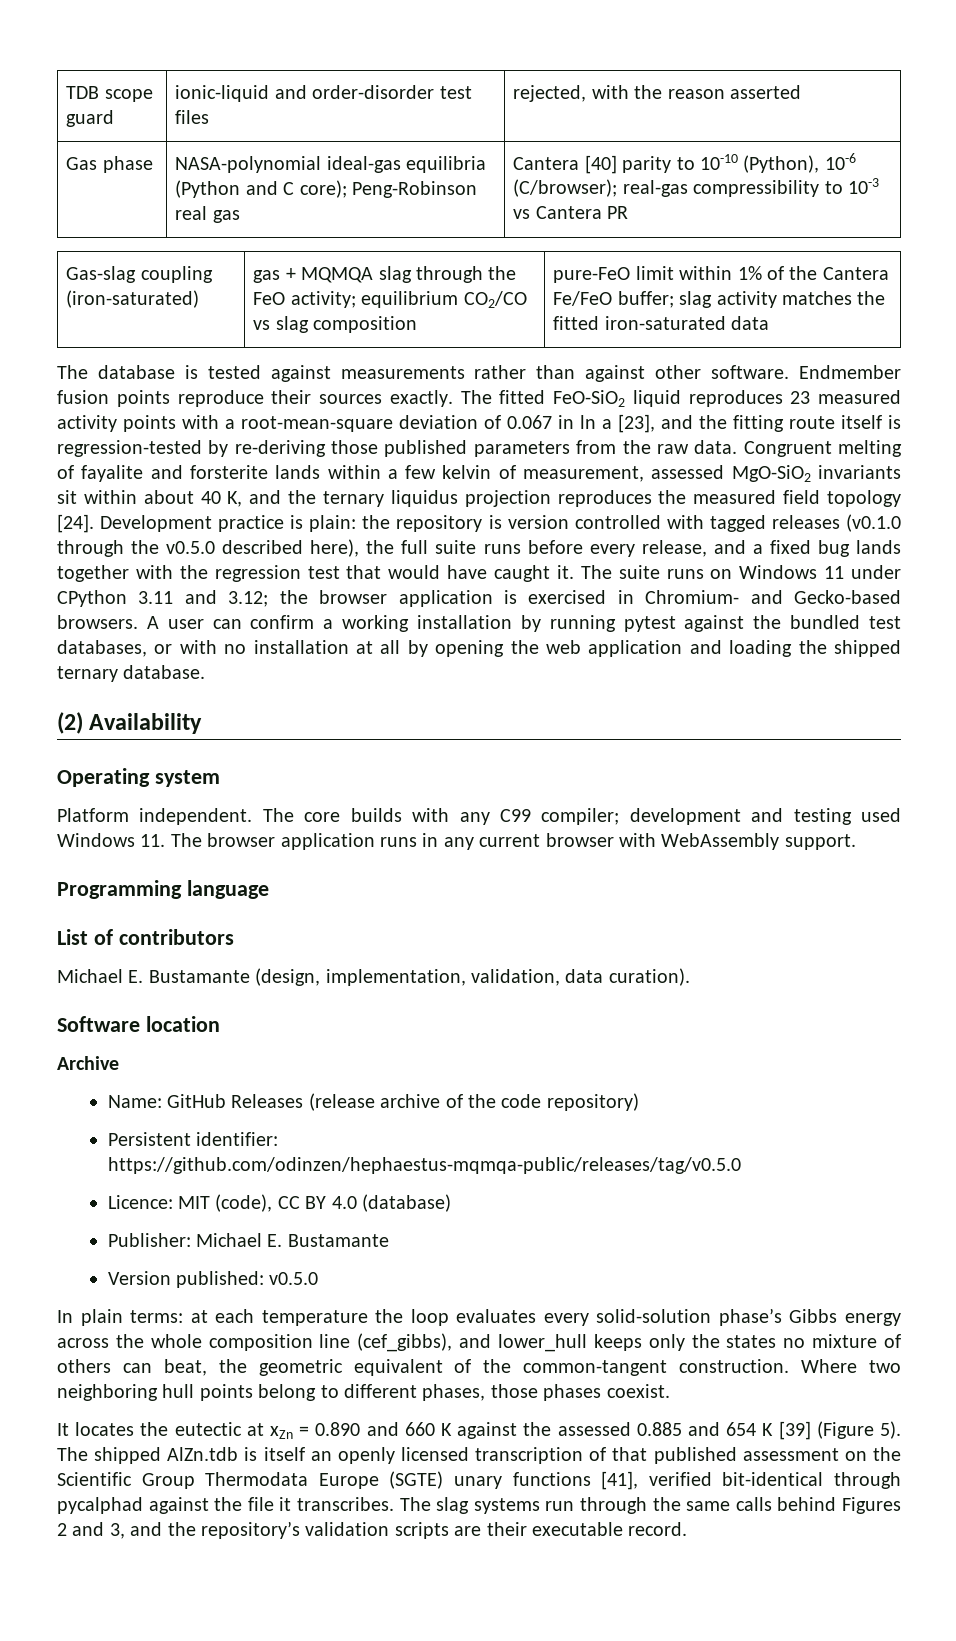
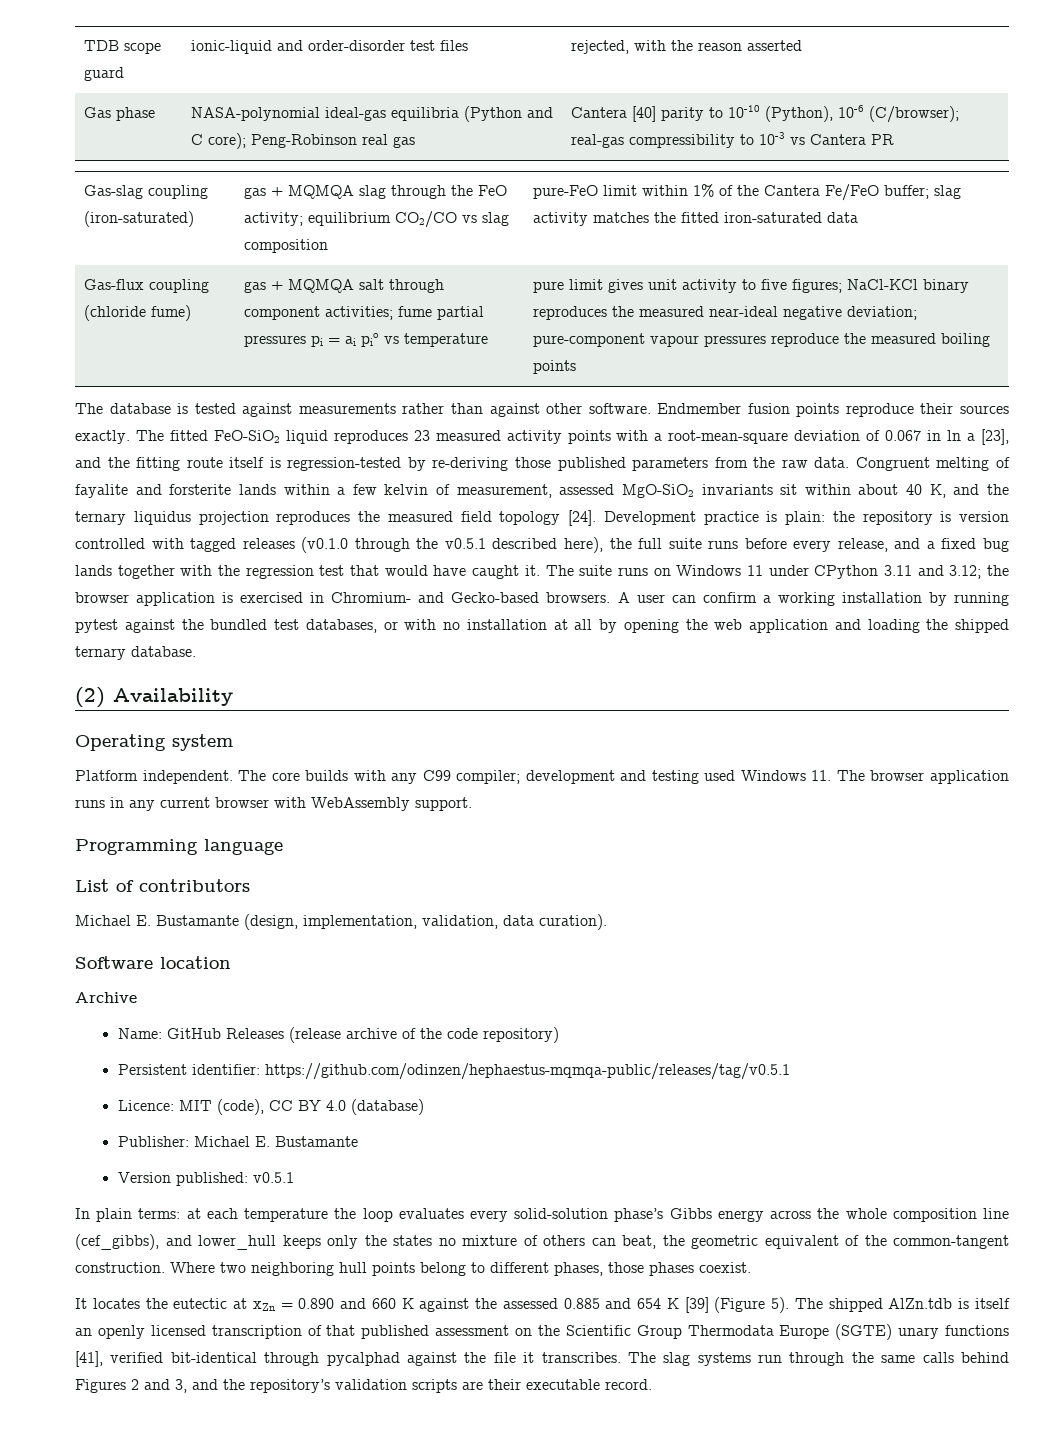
+ Gas-flux coupling (chloride fume) | gas + MQMQA salt through component activities; fume partial pressures pi = ai pio vs temperature | pure limit gives unit activity to five figures; NaCl-KCl binary reproduces the measured near-ideal negative deviation; pure-component vapour pressures reproduce the measured boiling points
- Development practice is plain: the repository is version controlled with tagged releases (v0.1.0 through the v0.5.0 described here), the full suite runs before every release, and a fixed bug lands together with the regression test that would have caught it.
+ Development practice is plain: the repository is version controlled with tagged releases (v0.1.0 through the v0.5.1 described here), the full suite runs before every release, and a fixed bug lands together with the regression test that would have caught it.
- Persistent identifier: https://github.com/odinzen/hephaestus-mqmqa-public/releases/tag/v0.5.0
+ Persistent identifier: https://github.com/odinzen/hephaestus-mqmqa-public/releases/tag/v0.5.1
- Version published: v0.5.0
+ Version published: v0.5.1

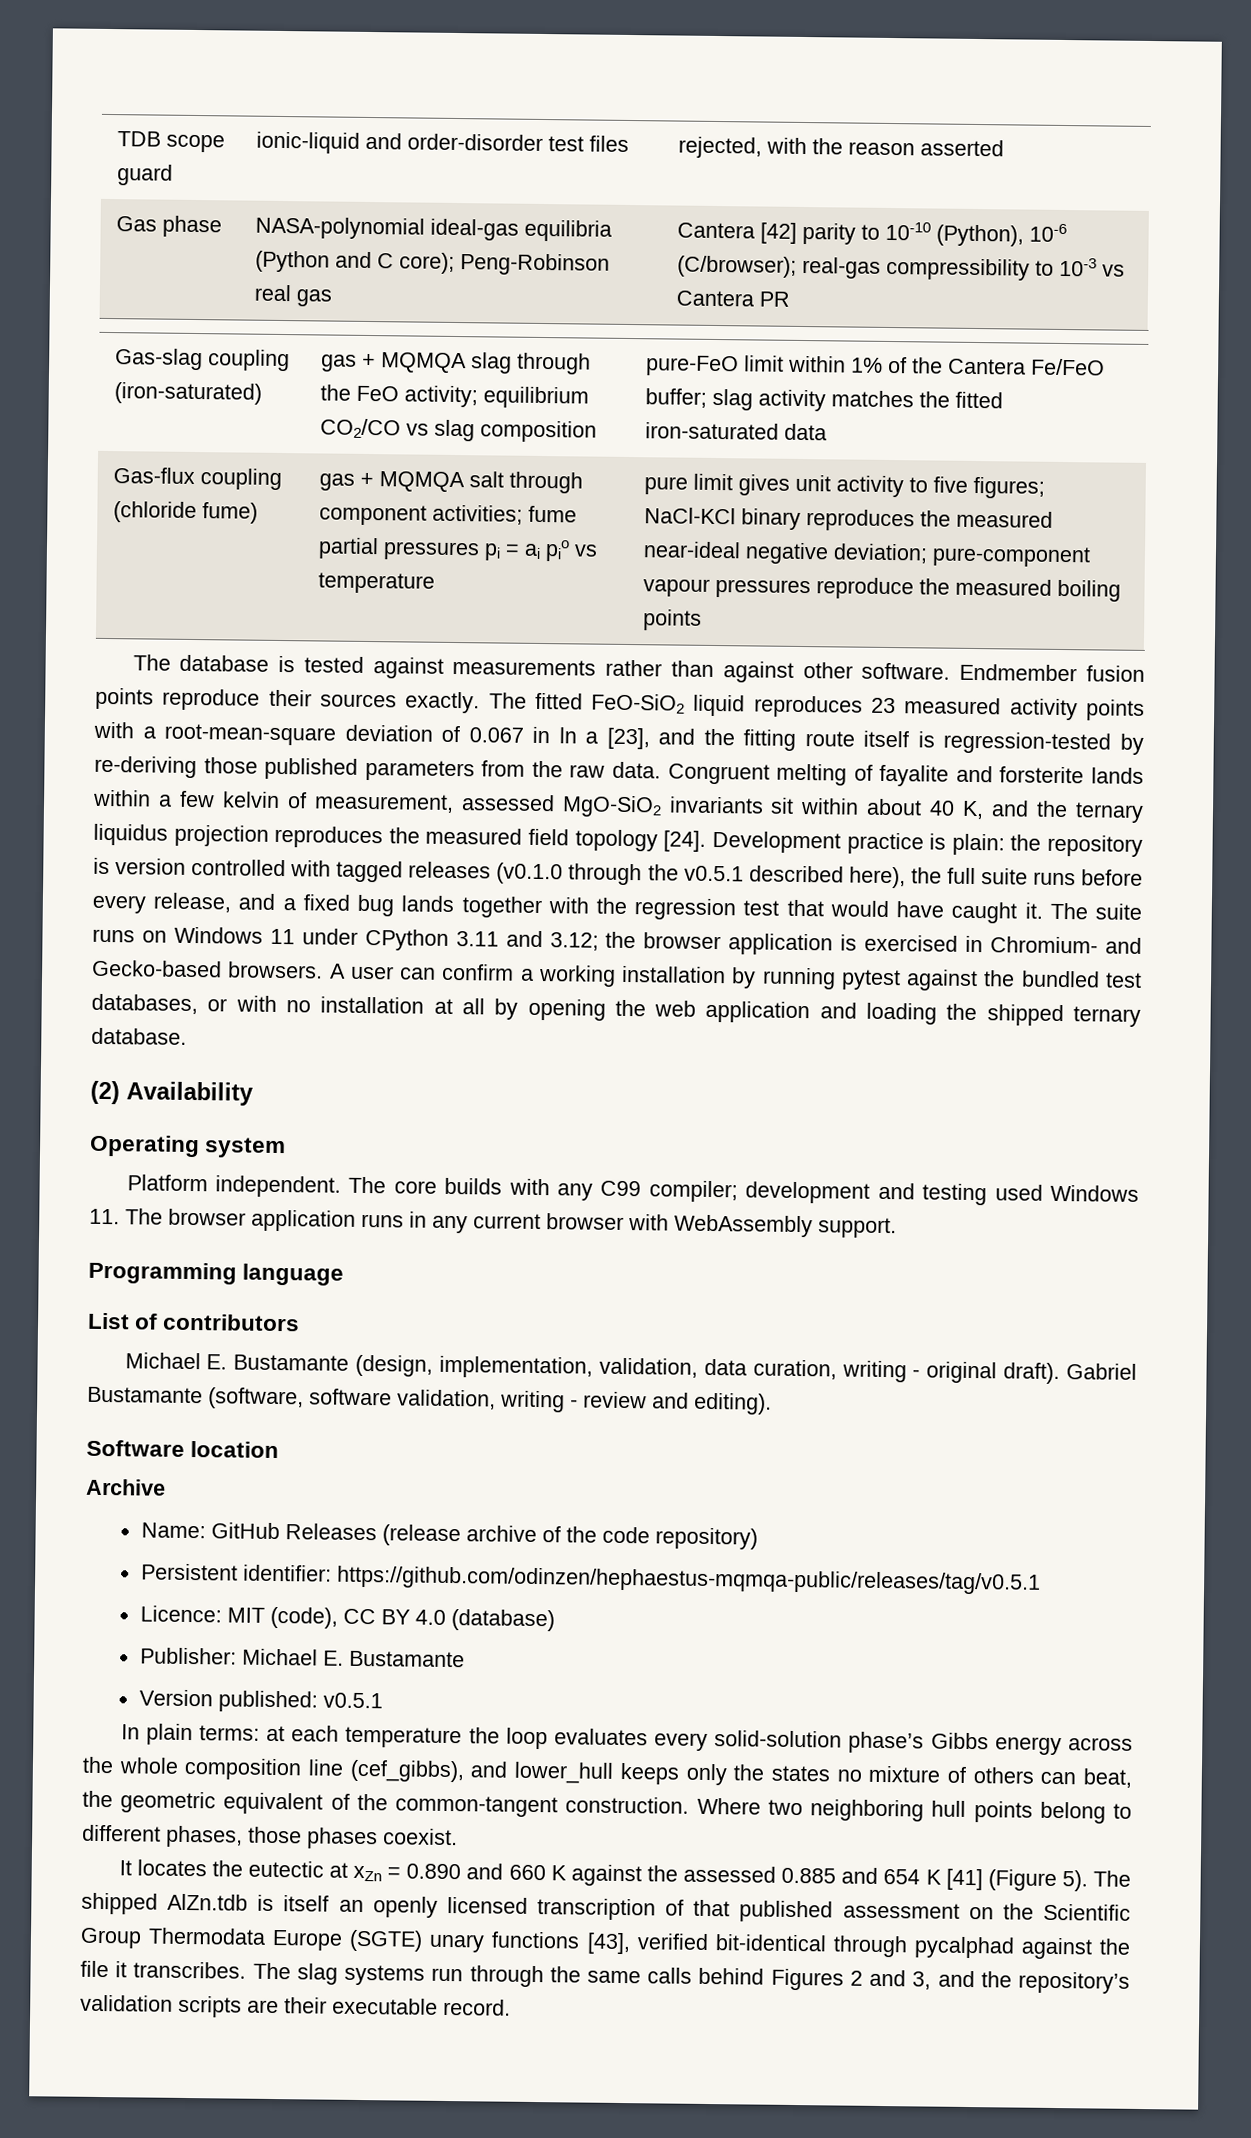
- Gas phase | NASA-polynomial ideal-gas equilibria (Python and C core); Peng-Robinson real gas | Cantera [40] parity to 10-10 (Python), 10-6 (C/browser); real-gas compressibility to 10-3 vs Cantera PR
+ Gas phase | NASA-polynomial ideal-gas equilibria (Python and C core); Peng-Robinson real gas | Cantera [42] parity to 10-10 (Python), 10-6 (C/browser); real-gas compressibility to 10-3 vs Cantera PR
- Michael E. Bustamante (design, implementation, validation, data curation).
+ Michael E. Bustamante (design, implementation, validation, data curation, writing - original draft). Gabriel Bustamante (software, software validation, writing - review and editing).
- It locates the eutectic at xZn = 0.890 and 660 K against the assessed 0.885 and 654 K [39] (Figure 5).
+ It locates the eutectic at xZn = 0.890 and 660 K against the assessed 0.885 and 654 K [41] (Figure 5).
- The shipped AlZn.tdb is itself an openly licensed transcription of that published assessment on the Scientific Group Thermodata Europe (SGTE) unary functions [41], verified bit-identical through pycalphad against the file it transcribes.
+ The shipped AlZn.tdb is itself an openly licensed transcription of that published assessment on the Scientific Group Thermodata Europe (SGTE) unary functions [43], verified bit-identical through pycalphad against the file it transcribes.

